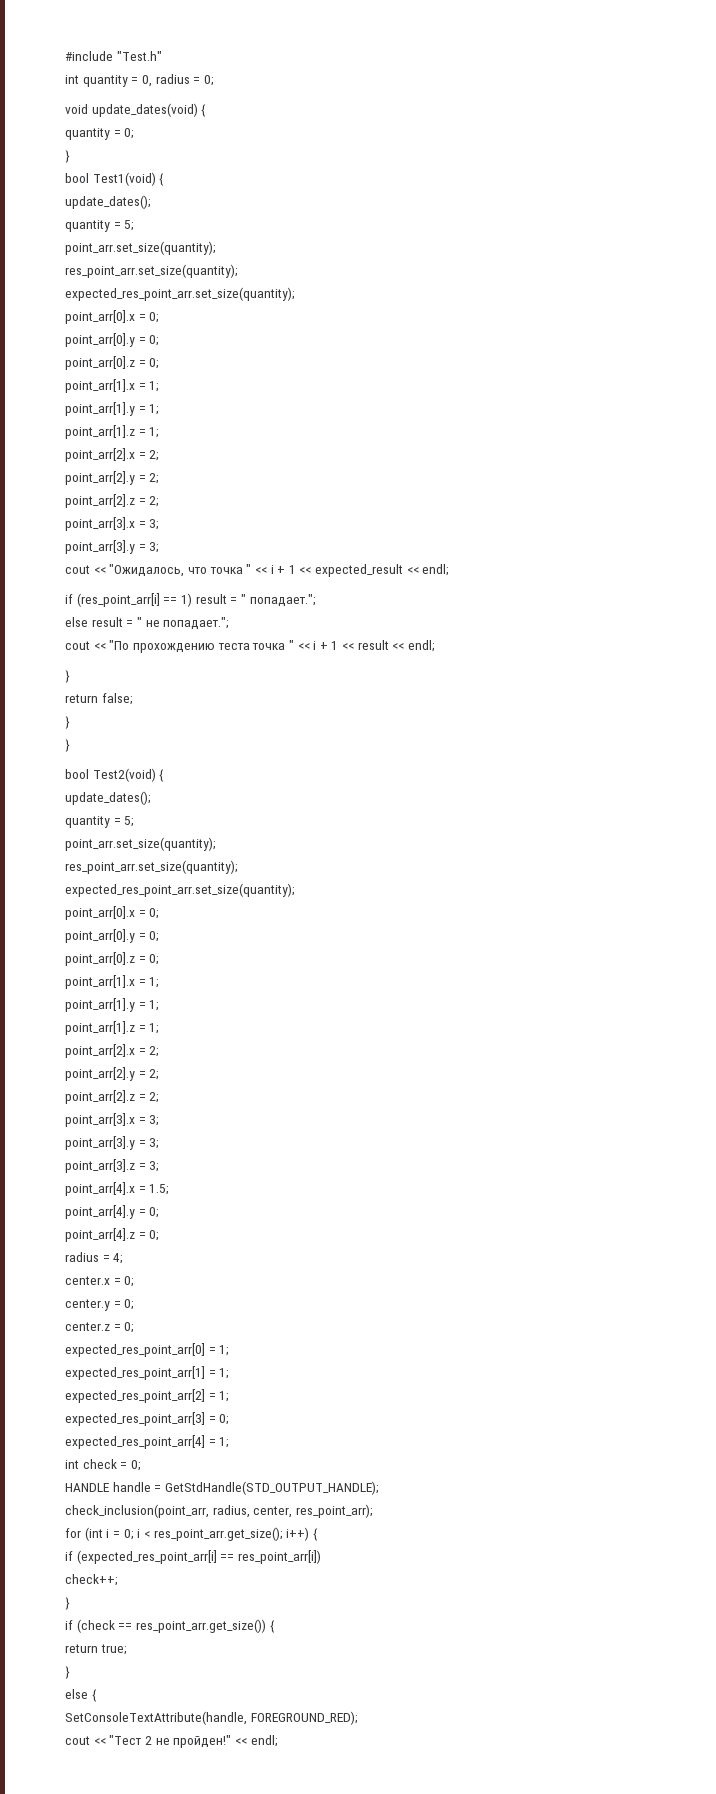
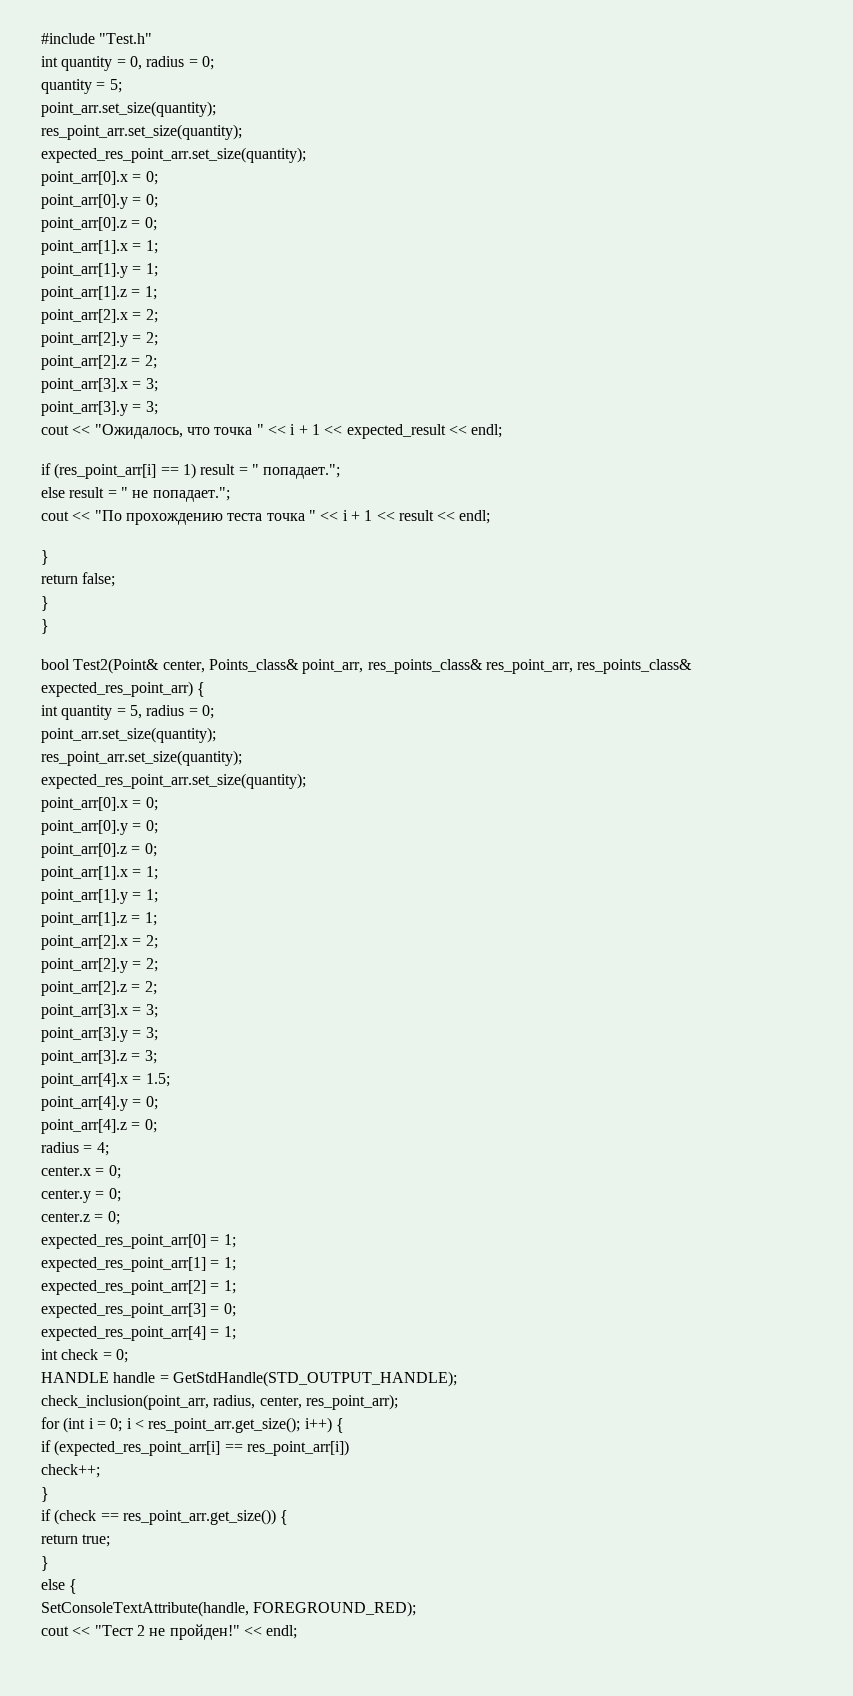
- void update_dates(void) {
- quantity = 0;
- }
- bool Test1(void) {
- update_dates();
- bool Test2(void) {
- update_dates();
- quantity = 5;
+ bool Test2(Point& center, Points_class& point_arr, res_points_class& res_point_arr, res_points_class& expected_res_point_arr) {
+ int quantity = 5, radius = 0;

